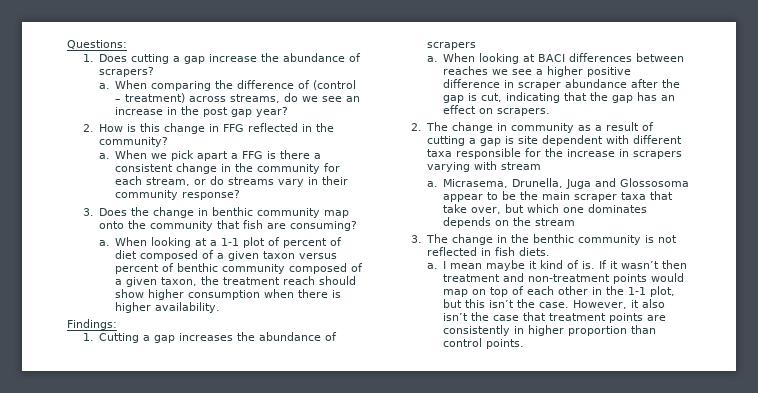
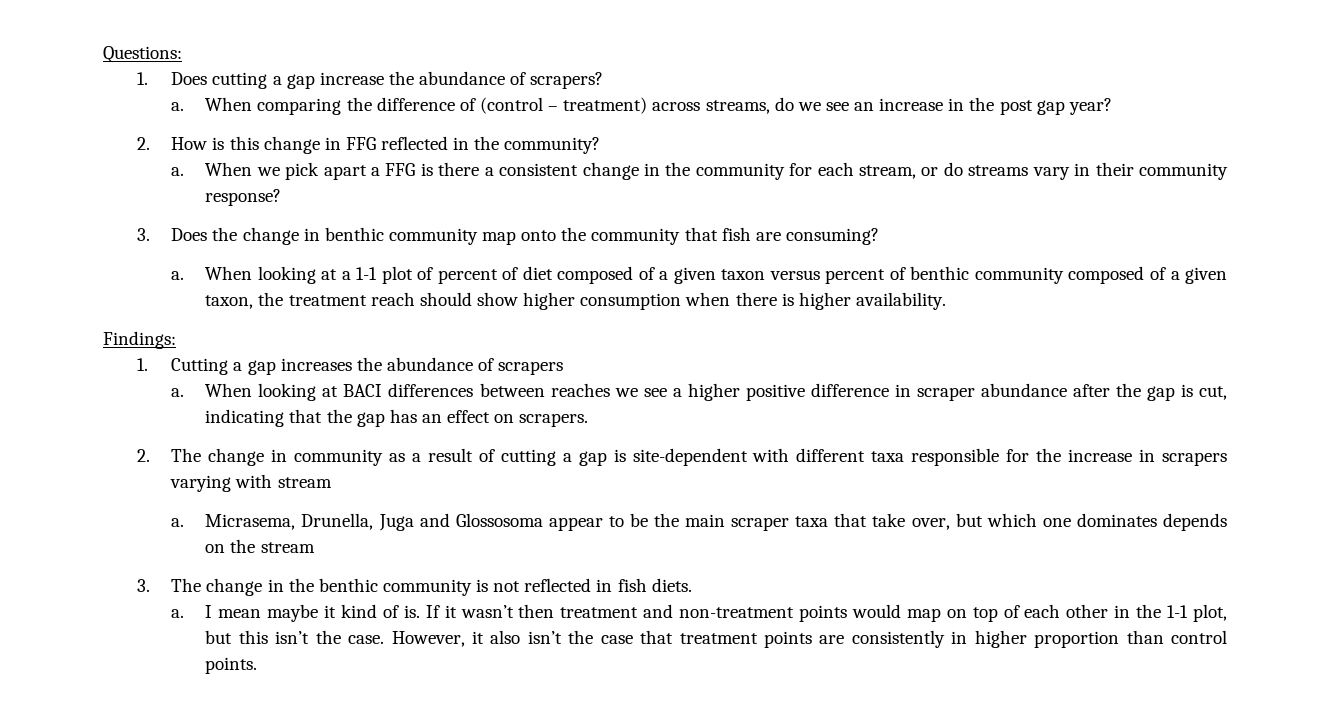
- 2. The change in community as a result of cutting a gap is site dependent with different taxa responsible for the increase in scrapers varying with stream
+ 2. The change in community as a result of cutting a gap is site-dependent with different taxa responsible for the increase in scrapers varying with stream

